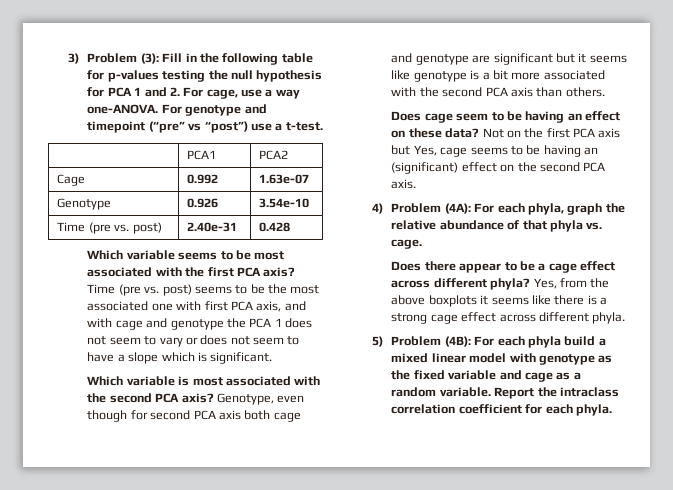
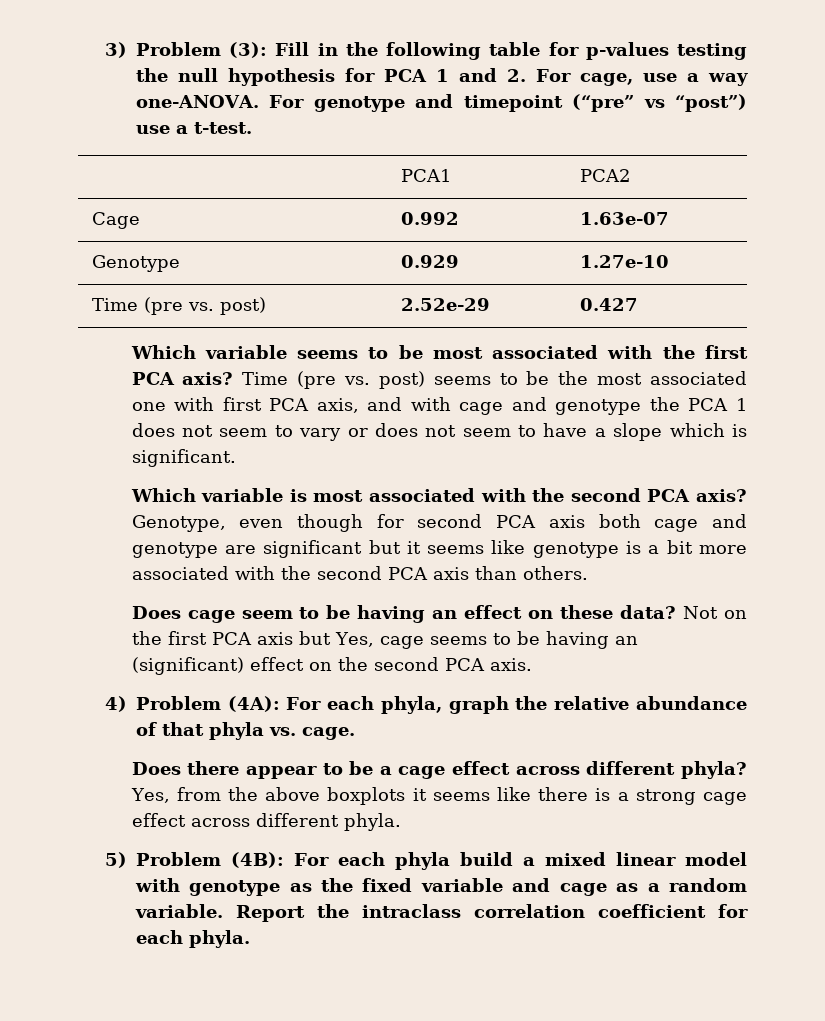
- Genotype | 0.926 | 3.54e-10
+ Genotype | 0.929 | 1.27e-10
- Time (pre vs. post) | 2.40e-31 | 0.428
+ Time (pre vs. post) | 2.52e-29 | 0.427

